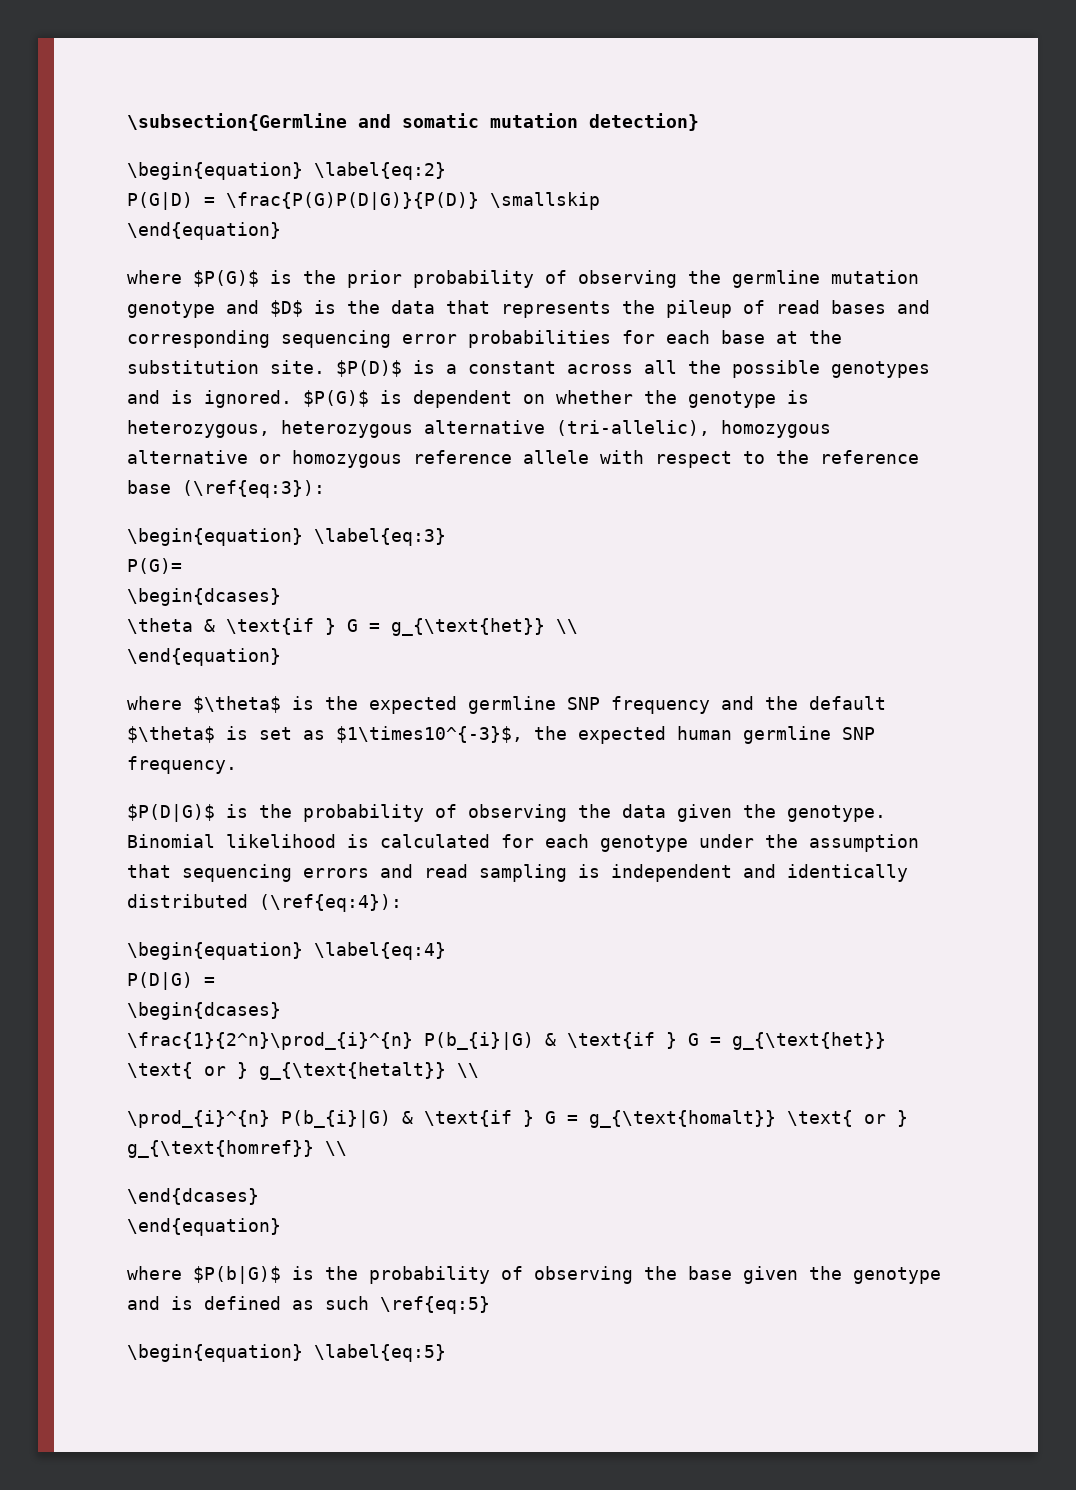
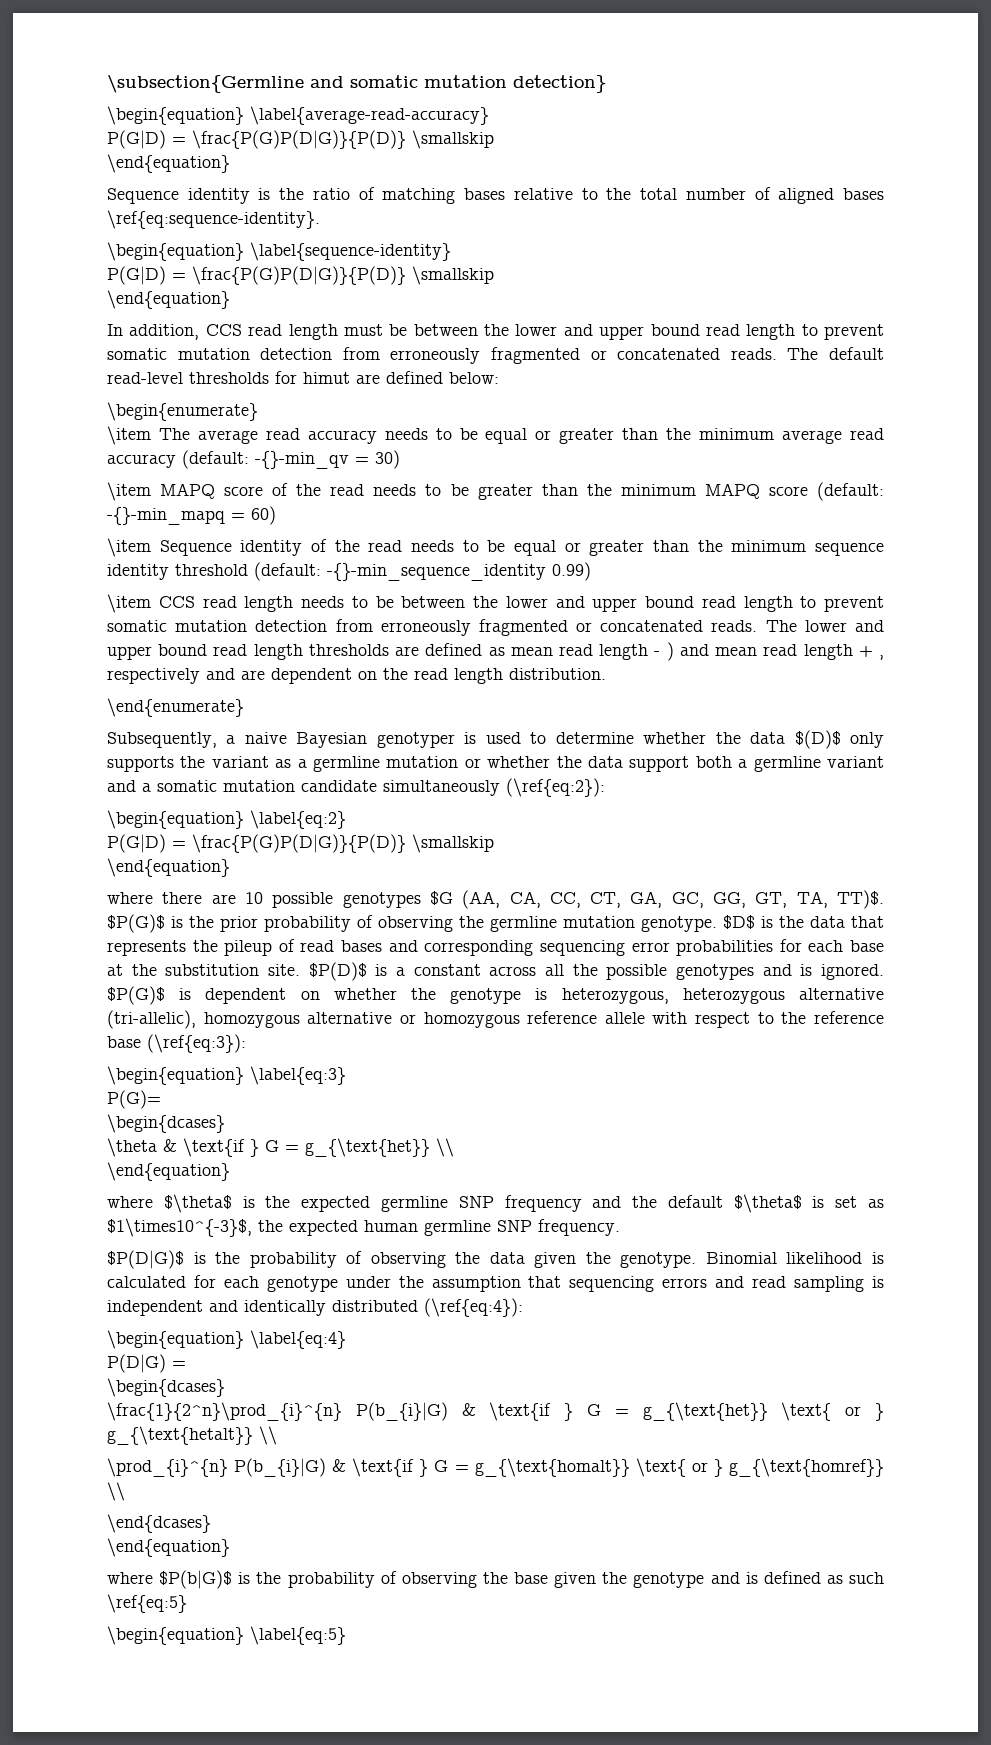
+ \begin{equation} \label{average-read-accuracy}
+ P(G|D) = \frac{P(G)P(D|G)}{P(D)} \smallskip
+ \end{equation}
+ Sequence identity is the ratio of matching bases relative to the total number of aligned bases \ref{eq:sequence-identity}.
+ \begin{equation} \label{sequence-identity}
+ P(G|D) = \frac{P(G)P(D|G)}{P(D)} \smallskip
+ \end{equation}
+ In addition, CCS read length must be between the lower and upper bound read length to prevent somatic mutation detection from erroneously fragmented or concatenated reads. The default read-level thresholds for himut are defined below:
+ \begin{enumerate}
+ \item The average read accuracy needs to be equal or greater than the minimum average read accuracy (default: -{}-min_qv = 30)
+ \item MAPQ score of the read needs to be greater than the minimum MAPQ score (default: -{}-min_mapq = 60)
+ \item Sequence identity of the read needs to be equal or greater than the minimum sequence identity threshold (default: -{}-min_sequence_identity 0.99)
+ \item CCS read length needs to be between the lower and upper bound read length to prevent somatic mutation detection from erroneously fragmented or concatenated reads. The lower and upper bound read length thresholds are defined as mean read length - ) and mean read length + , respectively and are dependent on the read length distribution.
+ \end{enumerate}
+ Subsequently, a naive Bayesian genotyper is used to determine whether the data $(D)$ only supports the variant as a germline mutation or whether the data support both a germline variant and a somatic mutation candidate simultaneously (\ref{eq:2}):
- where $P(G)$ is the prior probability of observing the germline mutation genotype and $D$ is the data that represents the pileup of read bases and corresponding sequencing error probabilities for each base at the substitution site.
+ where there are 10 possible genotypes $G (AA, CA, CC, CT, GA, GC, GG, GT, TA, TT)$. $P(G)$ is the prior probability of observing the germline mutation genotype. $D$ is the data that represents the pileup of read bases and corresponding sequencing error probabilities for each base at the substitution site.

